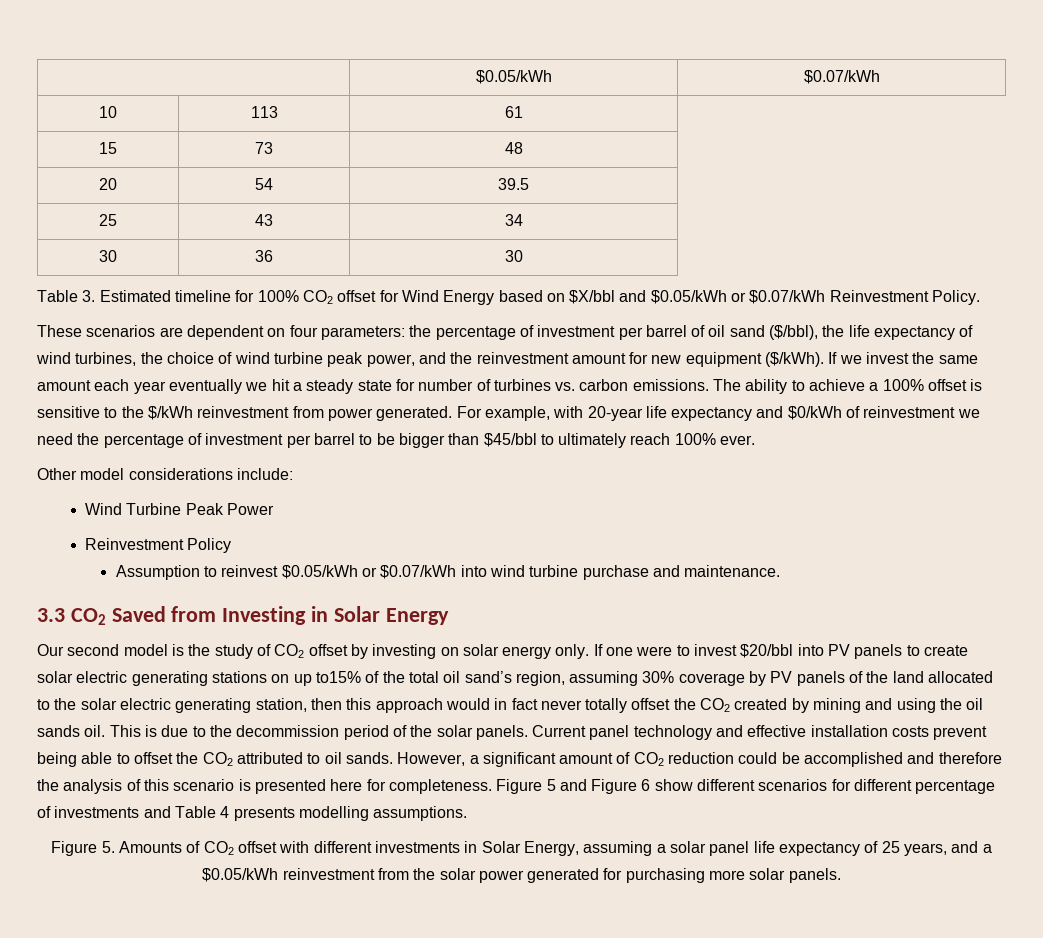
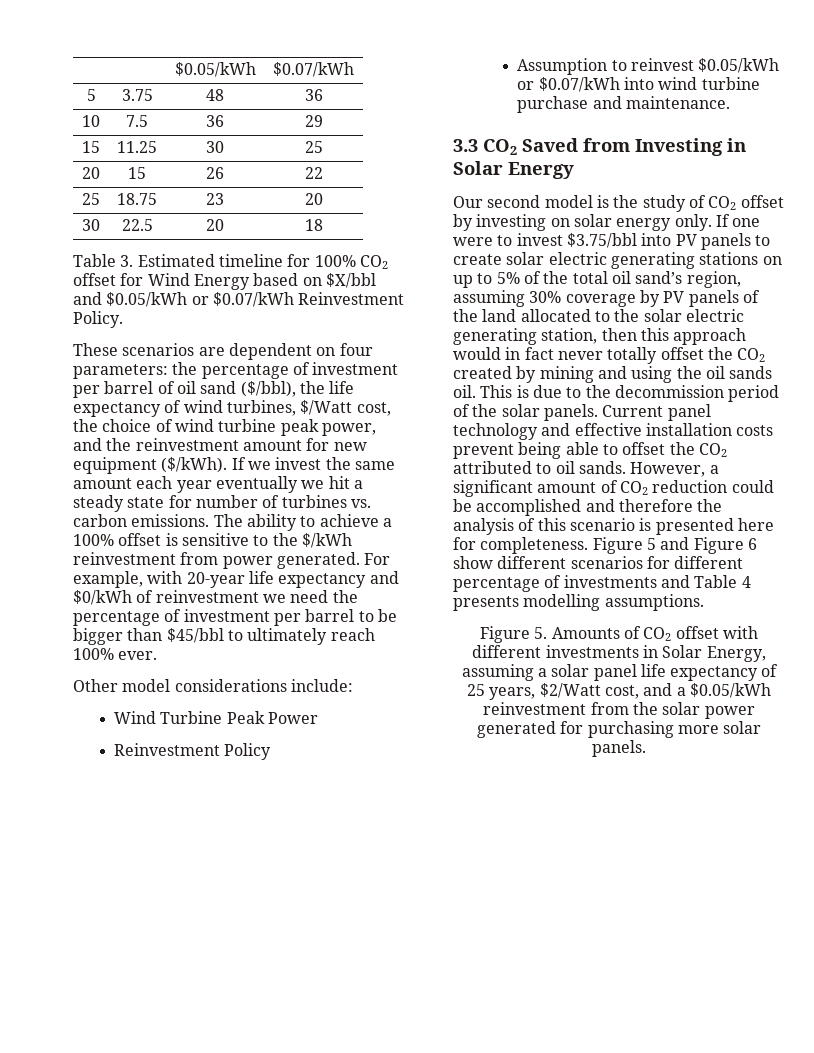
- 10 | 113 | 61
- 15 | 73 | 48
- 20 | 54 | 39.5
- 25 | 43 | 34
- 30 | 36 | 30
+ 5 | 3.75 | 48 | 36
+ 10 | 7.5 | 36 | 29
+ 15 | 11.25 | 30 | 25
+ 20 | 15 | 26 | 22
+ 25 | 18.75 | 23 | 20
+ 30 | 22.5 | 20 | 18
- These scenarios are dependent on four parameters: the percentage of investment per barrel of oil sand ($/bbl), the life expectancy of wind turbines, the choice of wind turbine peak power, and the reinvestment amount for new equipment ($/kWh).
+ These scenarios are dependent on four parameters: the percentage of investment per barrel of oil sand ($/bbl), the life expectancy of wind turbines, $/Watt cost, the choice of wind turbine peak power, and the reinvestment amount for new equipment ($/kWh).
- If one were to invest $20/bbl into PV panels to create solar electric generating stations on up to15% of the total oil sand’s region, assuming 30% coverage by PV panels of the land allocated to the solar electric generating station, then this approach would in fact never totally offset the CO2 created by mining and using the oil sands oil.
+ If one were to invest $3.75/bbl into PV panels to create solar electric generating stations on up to 5% of the total oil sand’s region, assuming 30% coverage by PV panels of the land allocated to the solar electric generating station, then this approach would in fact never totally offset the CO2 created by mining and using the oil sands oil.
- Figure 5. Amounts of CO2 offset with different investments in Solar Energy, assuming a solar panel life expectancy of 25 years, and a $0.05/kWh reinvestment from the solar power generated for purchasing more solar panels.
+ Figure 5. Amounts of CO2 offset with different investments in Solar Energy, assuming a solar panel life expectancy of 25 years, $2/Watt cost, and a $0.05/kWh reinvestment from the solar power generated for purchasing more solar panels.

